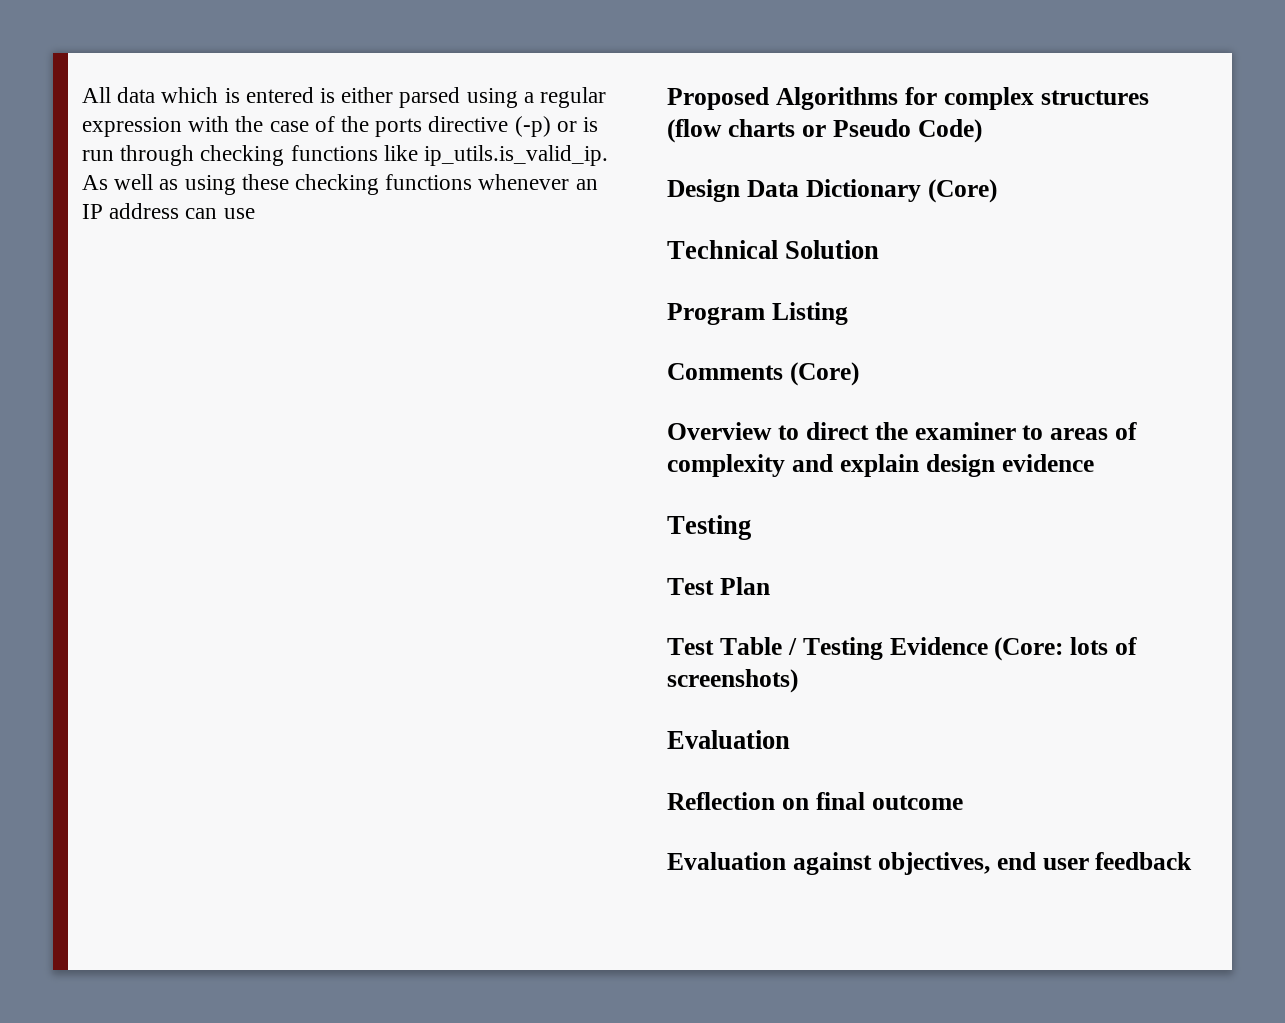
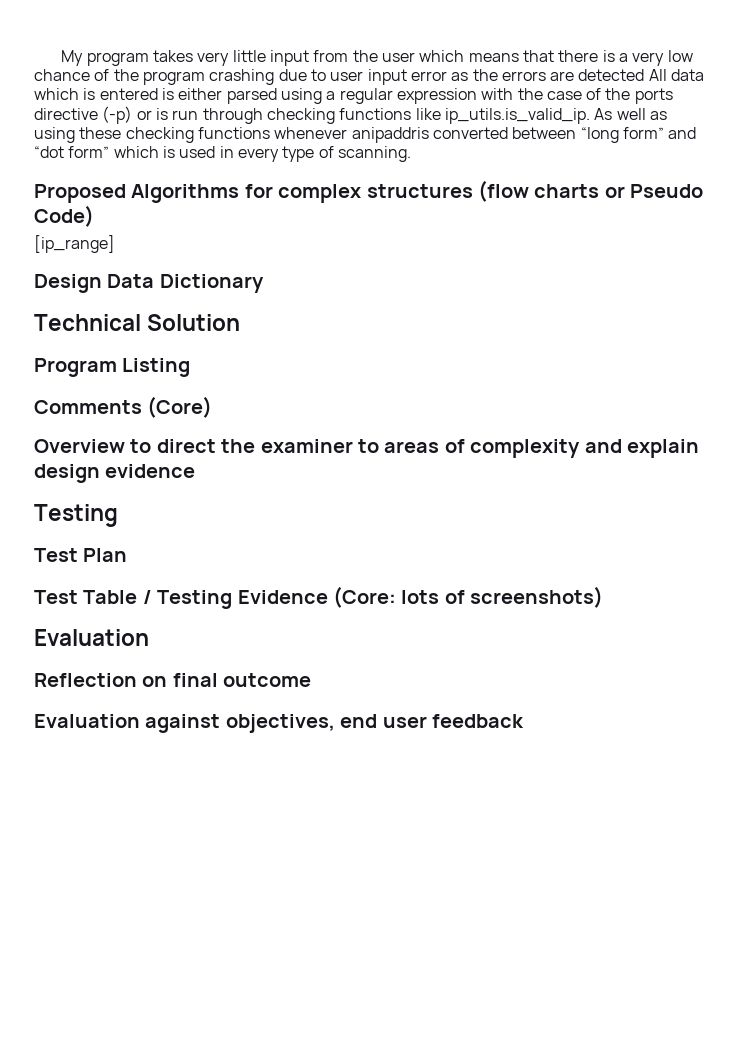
- All data which is entered is either parsed using a regular expression with the case of the ports directive (-p) or is run through checking functions like ip_utils.is_valid_ip. As well as using these checking functions whenever an IP address can use
+ My program takes very little input from the user which means that there is a very low chance of the program crashing due to user input error as the errors are detected All data which is entered is either parsed using a regular expression with the case of the ports directive (-p) or is run through checking functions like ip_utils.is_valid_ip. As well as using these checking functions whenever anipaddris converted between “long form” and “dot form” which is used in every type of scanning.
+ [ip_range]
- Design Data Dictionary (Core)
+ Design Data Dictionary

